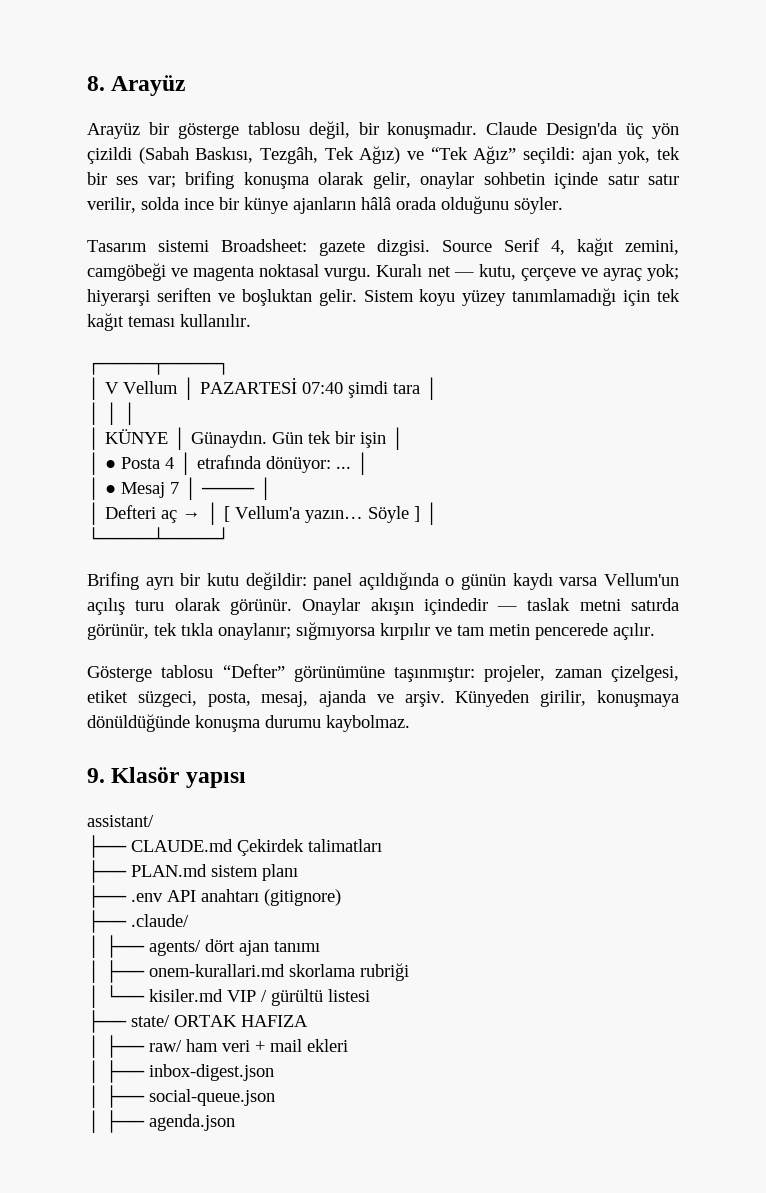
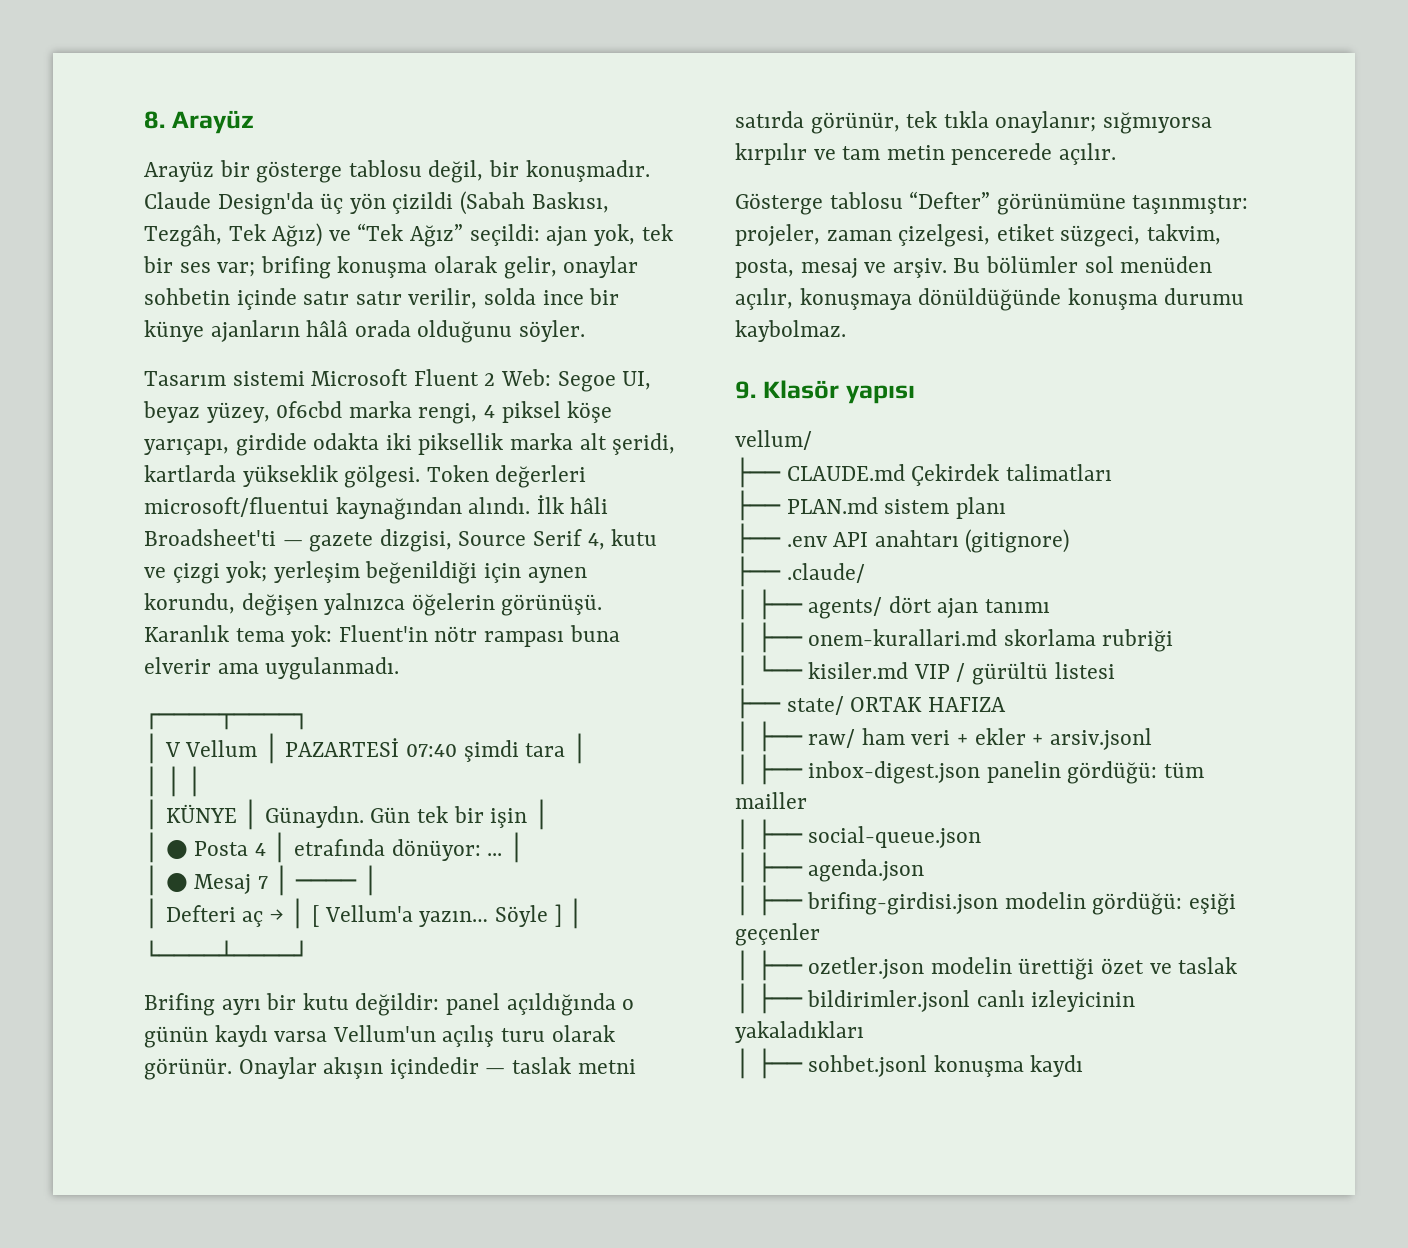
- Tasarım sistemi Broadsheet: gazete dizgisi. Source Serif 4, kağıt zemini, camgöbeği ve magenta noktasal vurgu. Kuralı net — kutu, çerçeve ve ayraç yok; hiyerarşi seriften ve boşluktan gelir. Sistem koyu yüzey tanımlamadığı için tek kağıt teması kullanılır.
+ Tasarım sistemi Microsoft Fluent 2 Web: Segoe UI, beyaz yüzey, 0f6cbd marka rengi, 4 piksel köşe yarıçapı, girdide odakta iki piksellik marka alt şeridi, kartlarda yükseklik gölgesi. Token değerleri microsoft/fluentui kaynağından alındı. İlk hâli Broadsheet'ti — gazete dizgisi, Source Serif 4, kutu ve çizgi yok; yerleşim beğenildiği için aynen korundu, değişen yalnızca öğelerin görünüşü. Karanlık tema yok: Fluent'in nötr rampası buna elverir ama uygulanmadı.
- Gösterge tablosu “Defter” görünümüne taşınmıştır: projeler, zaman çizelgesi, etiket süzgeci, posta, mesaj, ajanda ve arşiv. Künyeden girilir, konuşmaya dönüldüğünde konuşma durumu kaybolmaz.
+ Gösterge tablosu “Defter” görünümüne taşınmıştır: projeler, zaman çizelgesi, etiket süzgeci, takvim, posta, mesaj ve arşiv. Bu bölümler sol menüden açılır, konuşmaya dönüldüğünde konuşma durumu kaybolmaz.
- assistant/
+ vellum/
- │ ├── raw/ ham veri + mail ekleri
+ │ ├── raw/ ham veri + ekler + arsiv.jsonl
- │ ├── inbox-digest.json
+ │ ├── inbox-digest.json panelin gördüğü: tüm mailler
+ │ ├── brifing-girdisi.json modelin gördüğü: eşiği geçenler
+ │ ├── ozetler.json modelin ürettiği özet ve taslak
+ │ ├── bildirimler.jsonl canlı izleyicinin yakaladıkları
+ │ ├── sohbet.jsonl konuşma kaydı

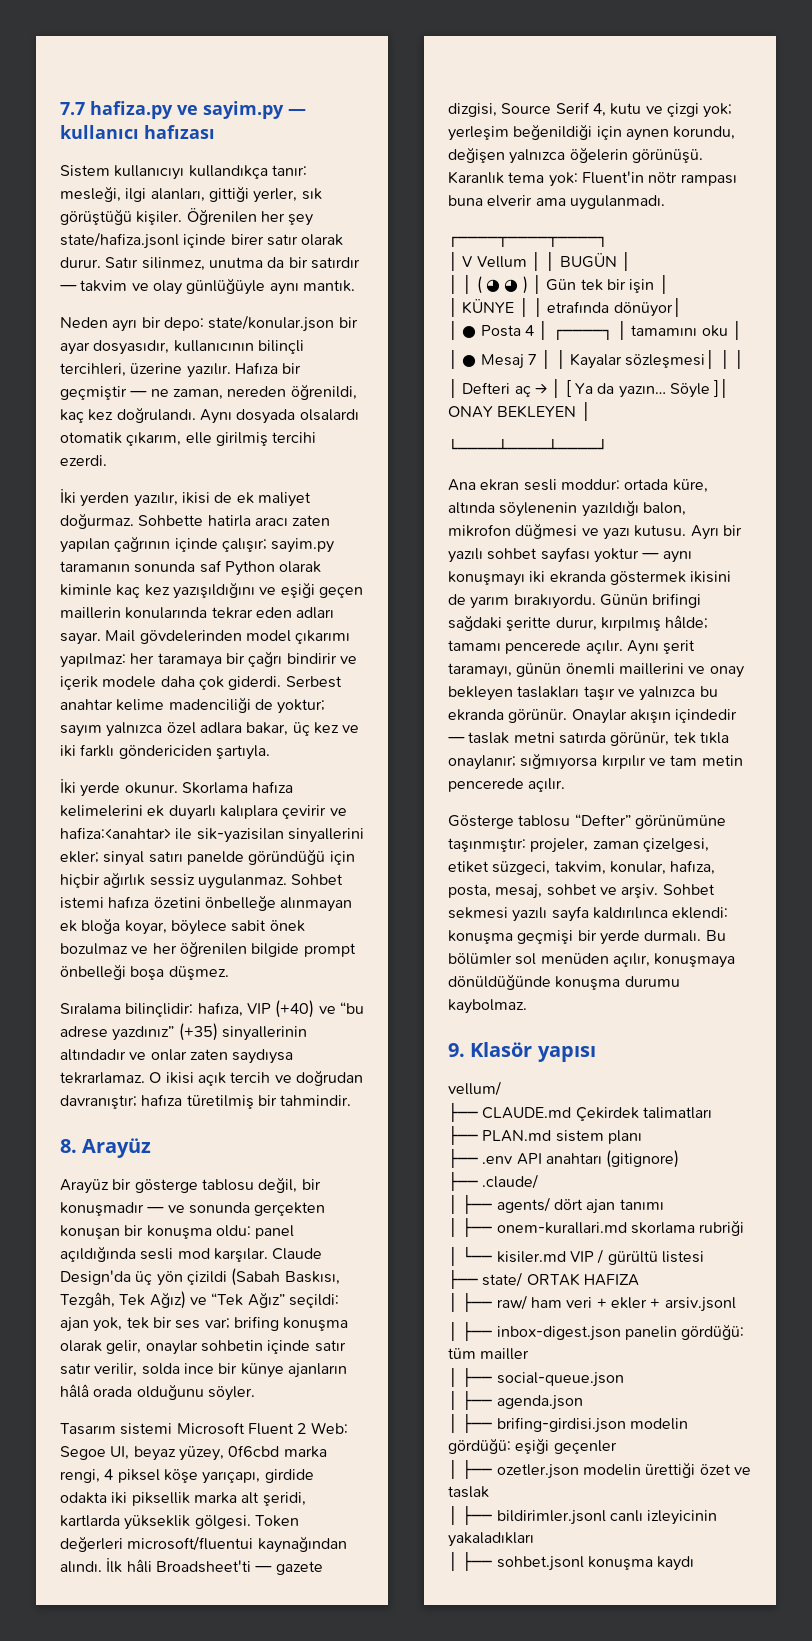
+ 7.7 hafiza.py ve sayim.py — kullanıcı hafızası
+ Sistem kullanıcıyı kullandıkça tanır: mesleği, ilgi alanları, gittiği yerler, sık görüştüğü kişiler. Öğrenilen her şey state/hafiza.jsonl içinde birer satır olarak durur. Satır silinmez, unutma da bir satırdır — takvim ve olay günlüğüyle aynı mantık.
+ Neden ayrı bir depo: state/konular.json bir ayar dosyasıdır, kullanıcının bilinçli tercihleri, üzerine yazılır. Hafıza bir geçmiştir — ne zaman, nereden öğrenildi, kaç kez doğrulandı. Aynı dosyada olsalardı otomatik çıkarım, elle girilmiş tercihi ezerdi.
+ İki yerden yazılır, ikisi de ek maliyet doğurmaz. Sohbette hatirla aracı zaten yapılan çağrının içinde çalışır; sayim.py taramanın sonunda saf Python olarak kiminle kaç kez yazışıldığını ve eşiği geçen maillerin konularında tekrar eden adları sayar. Mail gövdelerinden model çıkarımı yapılmaz: her taramaya bir çağrı bindirir ve içerik modele daha çok giderdi. Serbest anahtar kelime madenciliği de yoktur; sayım yalnızca özel adlara bakar, üç kez ve iki farklı göndericiden şartıyla.
+ İki yerde okunur. Skorlama hafıza kelimelerini ek duyarlı kalıplara çevirir ve hafiza:<anahtar> ile sik-yazisilan sinyallerini ekler; sinyal satırı panelde göründüğü için hiçbir ağırlık sessiz uygulanmaz. Sohbet istemi hafıza özetini önbelleğe alınmayan ek bloğa koyar, böylece sabit önek bozulmaz ve her öğrenilen bilgide prompt önbelleği boşa düşmez.
+ Sıralama bilinçlidir: hafıza, VIP (+40) ve “bu adrese yazdınız” (+35) sinyallerinin altındadır ve onlar zaten saydıysa tekrarlamaz. O ikisi açık tercih ve doğrudan davranıştır; hafıza türetilmiş bir tahmindir.
- Arayüz bir gösterge tablosu değil, bir konuşmadır.
+ Arayüz bir gösterge tablosu değil, bir konuşmadır — ve sonunda gerçekten konuşan bir konuşma oldu: panel açıldığında sesli mod karşılar.
- ┌────┬────┐
+ ┌────┬────┬────┐
- │ V Vellum │ PAZARTESİ 07:40 şimdi tara │
+ │ V Vellum │ │ BUGÜN │
- │ │ │
- │ KÜNYE │ Günaydın. Gün tek bir işin │
+ │ │ ( ◕ ◕ ) │ Gün tek bir işin │
+ │ KÜNYE │ │ etrafında dönüyor│
- │ ● Posta 4 │ etrafında dönüyor: ... │
+ │ ● Posta 4 │ ┌────┐ │ tamamını oku │
- │ ● Mesaj 7 │ ──── │
+ │ ● Mesaj 7 │ │ Kayalar sözleşmesi│ │ │
- │ Defteri aç → │ [ Vellum'a yazın… Söyle ] │
- └────┴────┘
- Brifing ayrı bir kutu değildir: panel açıldığında o günün kaydı varsa Vellum'un açılış turu olarak görünür.
+ │ Defteri aç → │ [ Ya da yazın… Söyle ]│ ONAY BEKLEYEN │
+ └────┴────┴────┘
+ Ana ekran sesli moddur: ortada küre, altında söylenenin yazıldığı balon, mikrofon düğmesi ve yazı kutusu. Ayrı bir yazılı sohbet sayfası yoktur — aynı konuşmayı iki ekranda göstermek ikisini de yarım bırakıyordu. Günün brifingi sağdaki şeritte durur, kırpılmış hâlde; tamamı pencerede açılır. Aynı şerit taramayı, günün önemli maillerini ve onay bekleyen taslakları taşır ve yalnızca bu ekranda görünür.
- Gösterge tablosu “Defter” görünümüne taşınmıştır: projeler, zaman çizelgesi, etiket süzgeci, takvim, posta, mesaj ve arşiv.
+ Gösterge tablosu “Defter” görünümüne taşınmıştır: projeler, zaman çizelgesi, etiket süzgeci, takvim, konular, hafıza, posta, mesaj, sohbet ve arşiv. Sohbet sekmesi yazılı sayfa kaldırılınca eklendi: konuşma geçmişi bir yerde durmalı.

